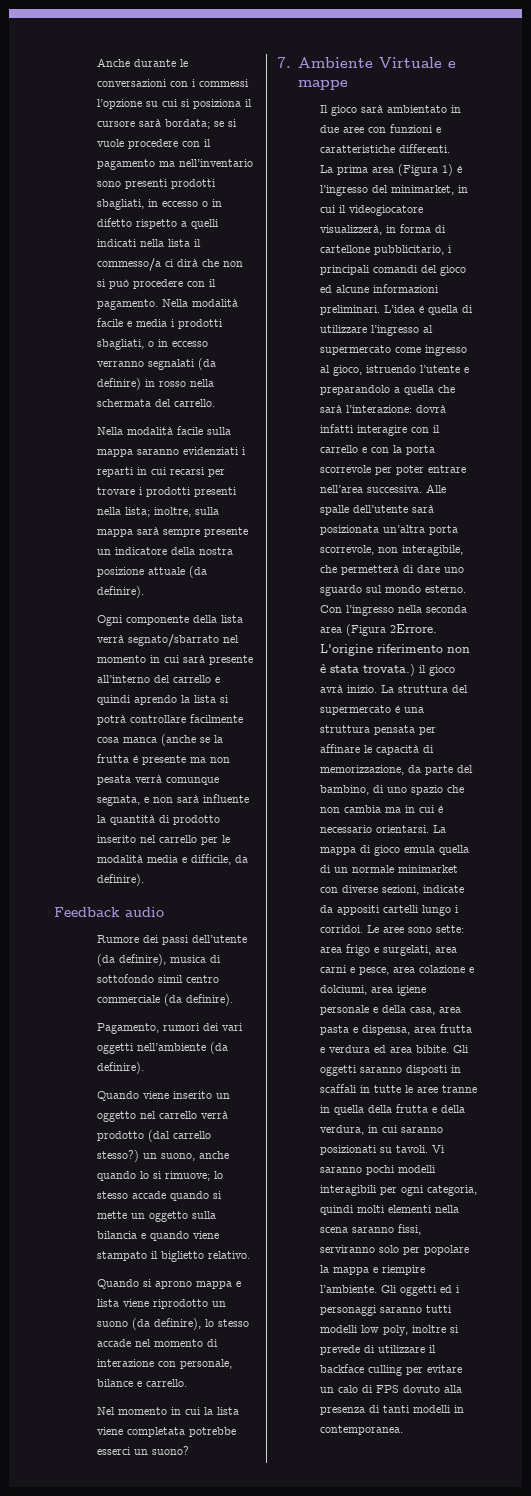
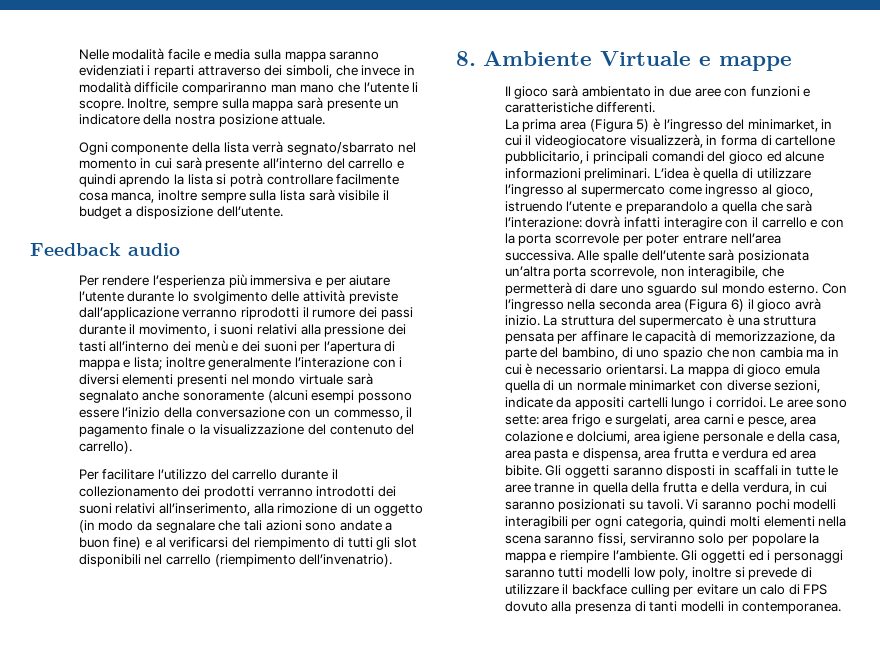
- Anche durante le conversazioni con i commessi l’opzione su cui si posiziona il cursore sarà bordata; se si vuole procedere con il pagamento ma nell’inventario sono presenti prodotti sbagliati, in eccesso o in difetto rispetto a quelli indicati nella lista il commesso/a ci dirà che non si può procedere con il pagamento. Nella modalità facile e media i prodotti sbagliati, o in eccesso verranno segnalati (da definire) in rosso nella schermata del carrello.
- Nella modalità facile sulla mappa saranno evidenziati i reparti in cui recarsi per trovare i prodotti presenti nella lista; inoltre, sulla mappa sarà sempre presente un indicatore della nostra posizione attuale (da definire).
+ Nelle modalità facile e media sulla mappa saranno evidenziati i reparti attraverso dei simboli, che invece in modalità difficile compariranno man mano che l’utente li scopre. Inoltre, sempre sulla mappa sarà presente un indicatore della nostra posizione attuale.
- Ogni componente della lista verrà segnato/sbarrato nel momento in cui sarà presente all’interno del carrello e quindi aprendo la lista si potrà controllare facilmente cosa manca (anche se la frutta è presente ma non pesata verrà comunque segnata, e non sarà influente la quantità di prodotto inserito nel carrello per le modalità media e difficile, da definire).
+ Ogni componente della lista verrà segnato/sbarrato nel momento in cui sarà presente all’interno del carrello e quindi aprendo la lista si potrà controllare facilmente cosa manca, inoltre sempre sulla lista sarà visibile il budget a disposizione dell’utente.
  Feedback audio
- Rumore dei passi dell’utente (da definire), musica di sottofondo simil centro commerciale (da definire).
- Pagamento, rumori dei vari oggetti nell’ambiente (da definire).
- Quando viene inserito un oggetto nel carrello verrà prodotto (dal carrello stesso?) un suono, anche quando lo si rimuove; lo stesso accade quando si mette un oggetto sulla bilancia e quando viene stampato il biglietto relativo.
- Quando si aprono mappa e lista viene riprodotto un suono (da definire), lo stesso accade nel momento di interazione con personale, bilance e carrello.
- Nel momento in cui la lista viene completata potrebbe esserci un suono?
- 7. Ambiente Virtuale e mappe
+ Per rendere l’esperienza più immersiva e per aiutare l’utente durante lo svolgimento delle attività previste dall’applicazione verranno riprodotti il rumore dei passi durante il movimento, i suoni relativi alla pressione dei tasti all’interno dei menù e dei suoni per l’apertura di mappa e lista; inoltre generalmente l’interazione con i diversi elementi presenti nel mondo virtuale sarà segnalato anche sonoramente (alcuni esempi possono essere l’inizio della conversazione con un commesso, il pagamento finale o la visualizzazione del contenuto del carrello).
+ Per facilitare l’utilizzo del carrello durante il collezionamento dei prodotti verranno introdotti dei suoni relativi all’inserimento, alla rimozione di un oggetto (in modo da segnalare che tali azioni sono andate a buon fine) e al verificarsi del riempimento di tutti gli slot disponibili nel carrello (riempimento dell’invenatrio).
+ 8. Ambiente Virtuale e mappe
- La prima area (Figura 1) è l’ingresso del minimarket, in cui il videogiocatore visualizzerà, in forma di cartellone pubblicitario, i principali comandi del gioco ed alcune informazioni preliminari.
+ La prima area (Figura 5) è l’ingresso del minimarket, in cui il videogiocatore visualizzerà, in forma di cartellone pubblicitario, i principali comandi del gioco ed alcune informazioni preliminari.
- Con l’ingresso nella seconda area (Figura 2Errore. L'origine riferimento non è stata trovata.) il gioco avrà inizio.
+ Con l’ingresso nella seconda area (Figura 6) il gioco avrà inizio.

